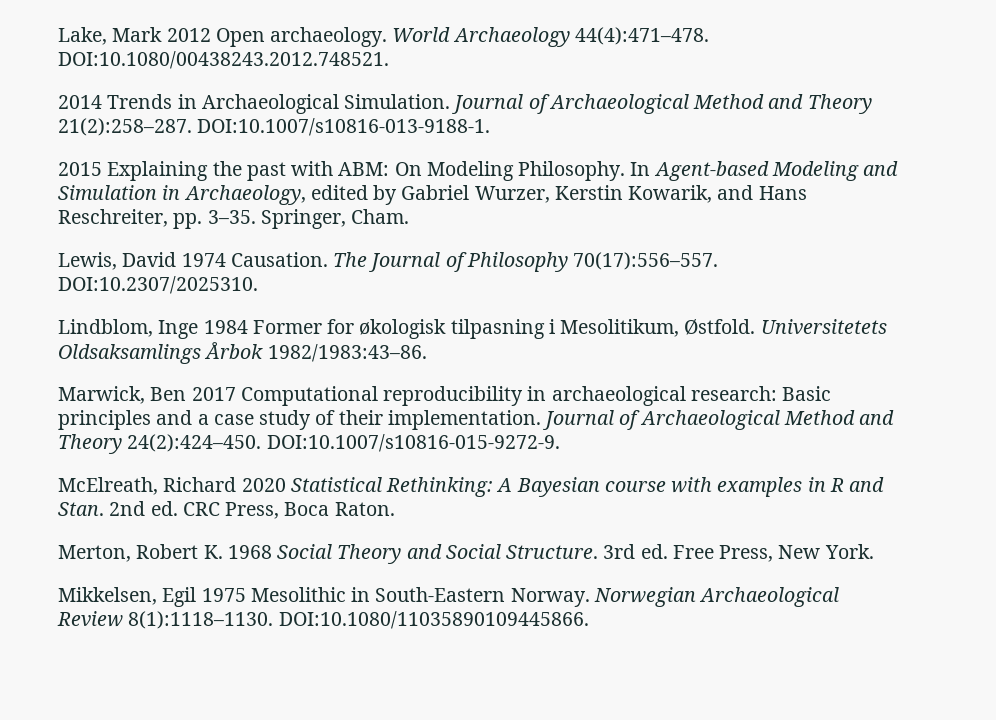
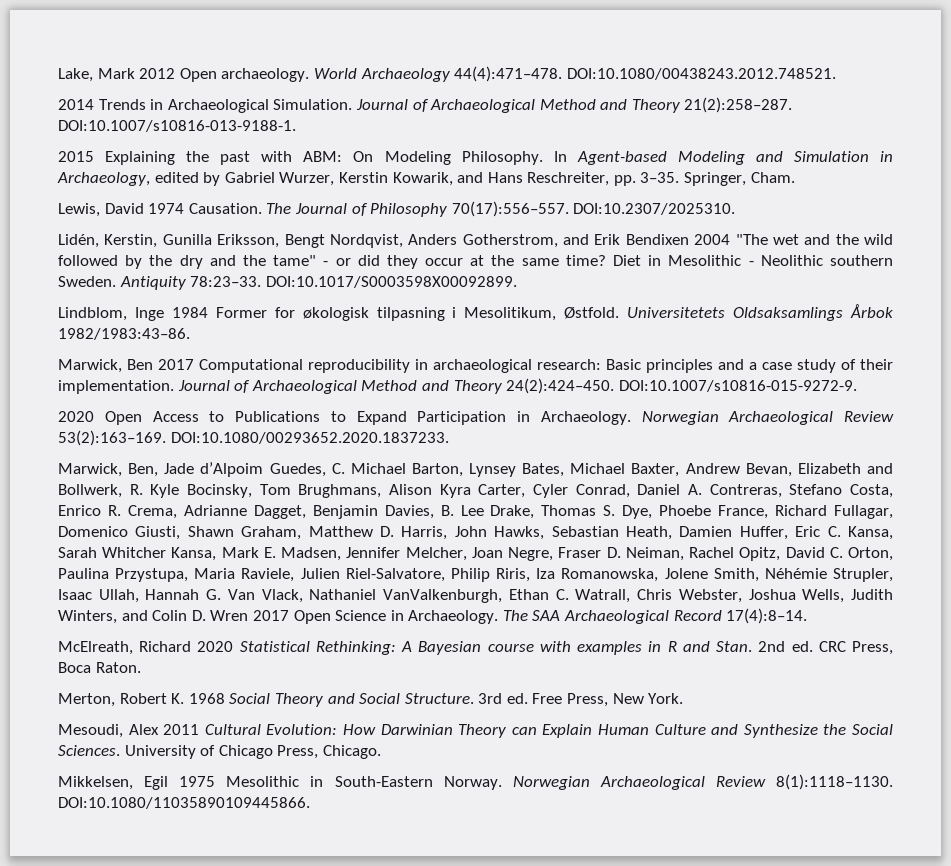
+ Lidén, Kerstin, Gunilla Eriksson, Bengt Nordqvist, Anders Gotherstrom, and Erik Bendixen 2004 "The wet and the wild followed by the dry and the tame" - or did they occur at the same time? Diet in Mesolithic - Neolithic southern Sweden. Antiquity 78:23–33. DOI:10.1017/S0003598X00092899.
+ 2020 Open Access to Publications to Expand Participation in Archaeology. Norwegian Archaeological Review 53(2):163–169. DOI:10.1080/00293652.2020.1837233.
+ Marwick, Ben, Jade d’Alpoim Guedes, C. Michael Barton, Lynsey Bates, Michael Baxter, Andrew Bevan, Elizabeth and Bollwerk, R. Kyle Bocinsky, Tom Brughmans, Alison Kyra Carter, Cyler Conrad, Daniel A. Contreras, Stefano Costa, Enrico R. Crema, Adrianne Dagget, Benjamin Davies, B. Lee Drake, Thomas S. Dye, Phoebe France, Richard Fullagar, Domenico Giusti, Shawn Graham, Matthew D. Harris, John Hawks, Sebastian Heath, Damien Huffer, Eric C. Kansa, Sarah Whitcher Kansa, Mark E. Madsen, Jennifer Melcher, Joan Negre, Fraser D. Neiman, Rachel Opitz, David C. Orton, Paulina Przystupa, Maria Raviele, Julien Riel-Salvatore, Philip Riris, Iza Romanowska, Jolene Smith, Néhémie Strupler, Isaac Ullah, Hannah G. Van Vlack, Nathaniel VanValkenburgh, Ethan C. Watrall, Chris Webster, Joshua Wells, Judith Winters, and Colin D. Wren 2017 Open Science in Archaeology. The SAA Archaeological Record 17(4):8–14.
+ Mesoudi, Alex 2011 Cultural Evolution: How Darwinian Theory can Explain Human Culture and Synthesize the Social Sciences. University of Chicago Press, Chicago.

